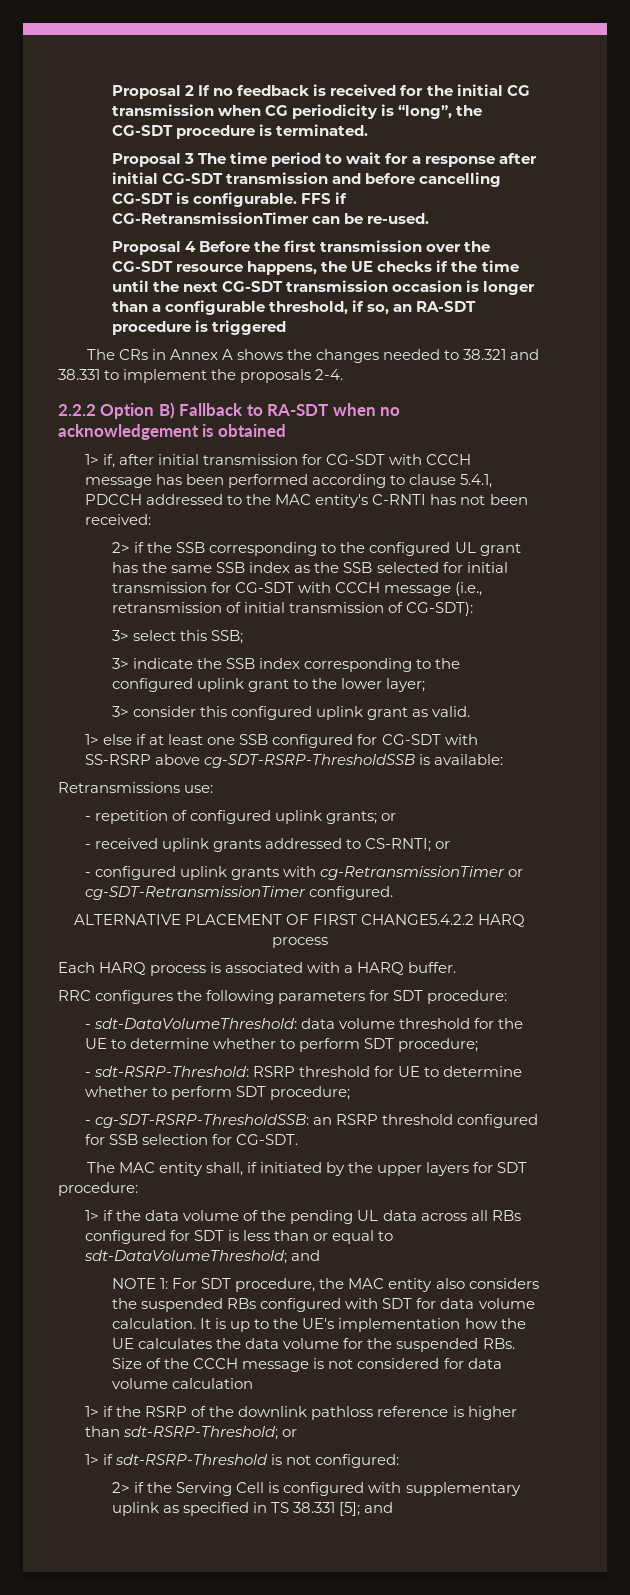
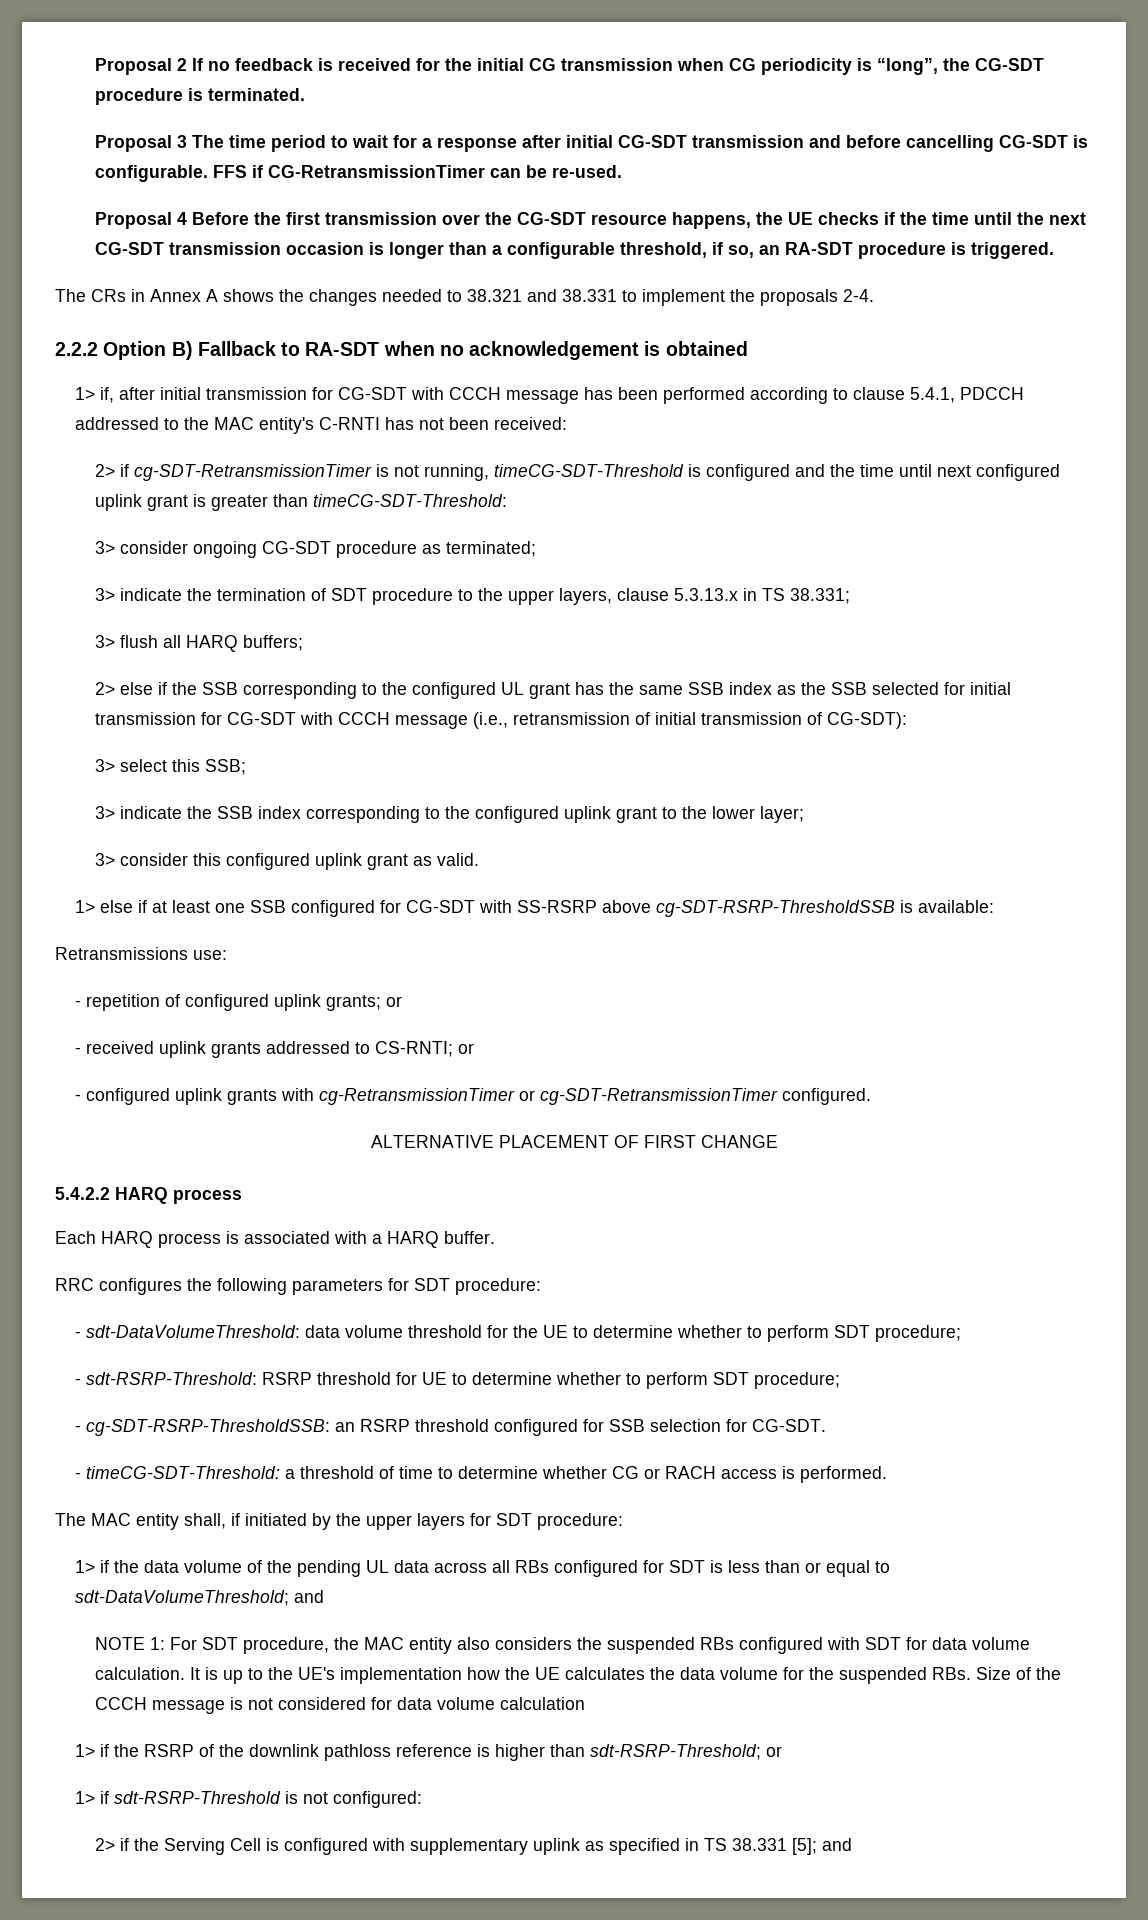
- Proposal 4 Before the first transmission over the CG-SDT resource happens, the UE checks if the time until the next CG-SDT transmission occasion is longer than a configurable threshold, if so, an RA-SDT procedure is triggered
+ Proposal 4 Before the first transmission over the CG-SDT resource happens, the UE checks if the time until the next CG-SDT transmission occasion is longer than a configurable threshold, if so, an RA-SDT procedure is triggered.
- 2> if the SSB corresponding to the configured UL grant has the same SSB index as the SSB selected for initial transmission for CG-SDT with CCCH message (i.e., retransmission of initial transmission of CG-SDT):
+ 2> if cg-SDT-RetransmissionTimer is not running, timeCG-SDT-Threshold is configured and the time until next configured uplink grant is greater than timeCG-SDT-Threshold:
+ 3> consider ongoing CG-SDT procedure as terminated;
+ 3> indicate the termination of SDT procedure to the upper layers, clause 5.3.13.x in TS 38.331;
+ 3> flush all HARQ buffers;
+ 2> else if the SSB corresponding to the configured UL grant has the same SSB index as the SSB selected for initial transmission for CG-SDT with CCCH message (i.e., retransmission of initial transmission of CG-SDT):
- ALTERNATIVE PLACEMENT OF FIRST CHANGE5.4.2.2 HARQ process
+ ALTERNATIVE PLACEMENT OF FIRST CHANGE
+ 5.4.2.2 HARQ process
+ - timeCG-SDT-Threshold: a threshold of time to determine whether CG or RACH access is performed.

